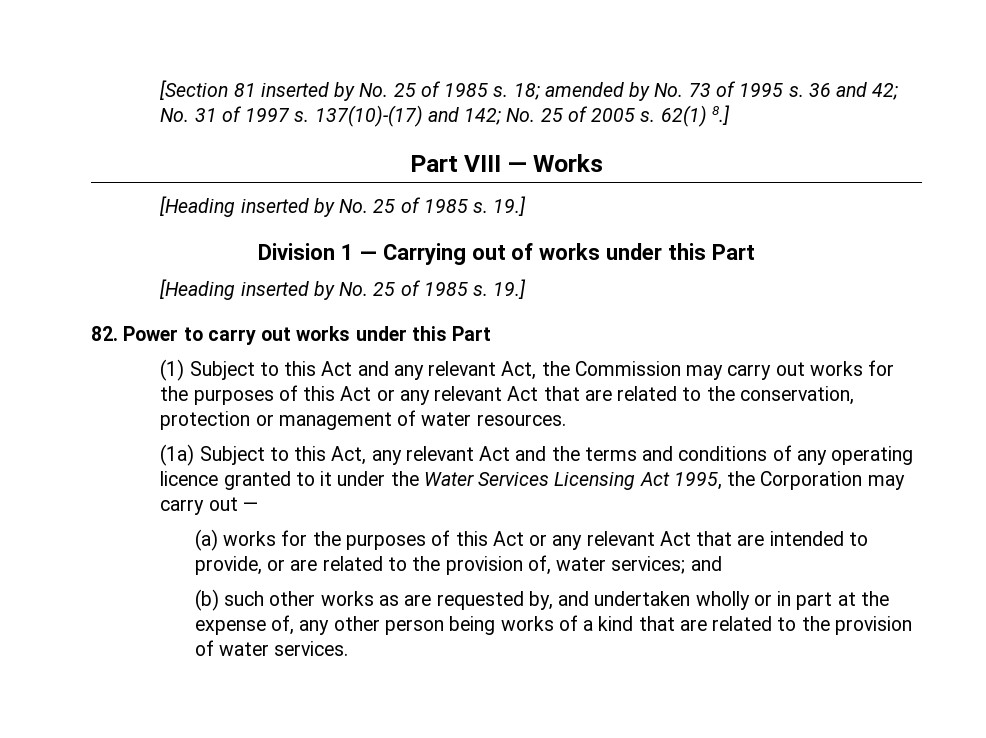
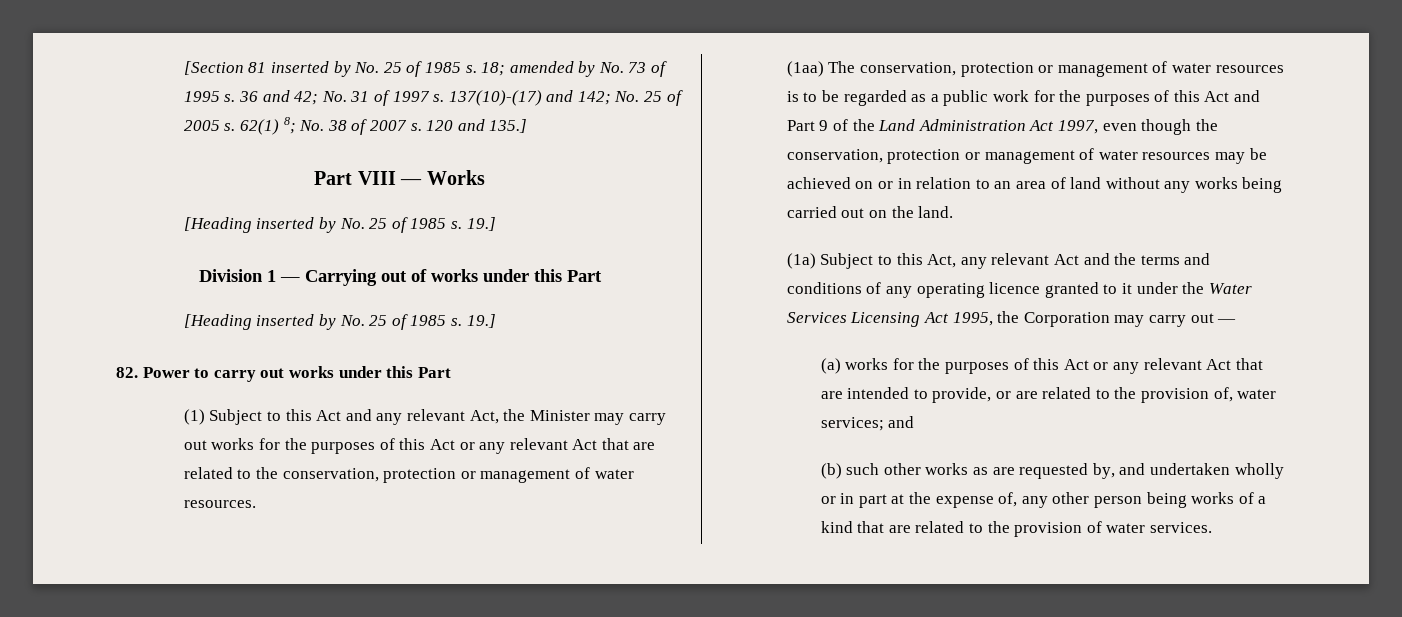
- 62(1) 8.]
+ 62(1) 8; No. 38 of 2007 s. 120 and 135.]
- (1) Subject to this Act and any relevant Act, the Commission may carry out works for the purposes of this Act or any relevant Act that are related to the conservation, protection or management of water resources.
+ (1) Subject to this Act and any relevant Act, the Minister may carry out works for the purposes of this Act or any relevant Act that are related to the conservation, protection or management of water resources.
+ (1aa) The conservation, protection or management of water resources is to be regarded as a public work for the purposes of this Act and Part 9 of the Land Administration Act 1997, even though the conservation, protection or management of water resources may be achieved on or in relation to an area of land without any works being carried out on the land.

